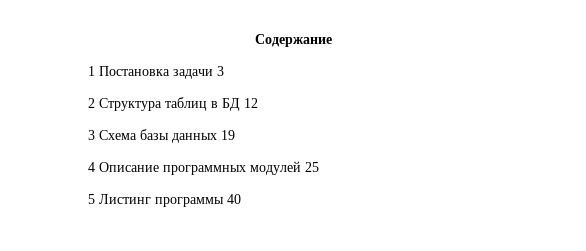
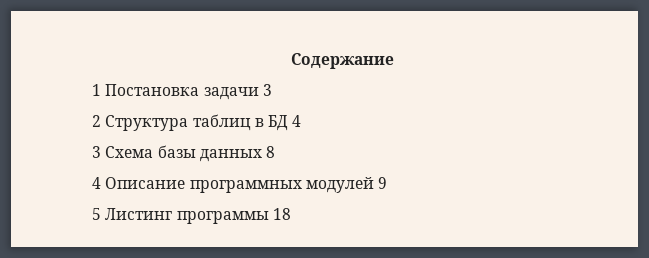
- 2 Структура таблиц в БД 12
+ 2 Структура таблиц в БД 4
- 3 Схема базы данных 19
+ 3 Схема базы данных 8
- 4 Описание программных модулей 25
+ 4 Описание программных модулей 9
- 5 Листинг программы 40
+ 5 Листинг программы 18

